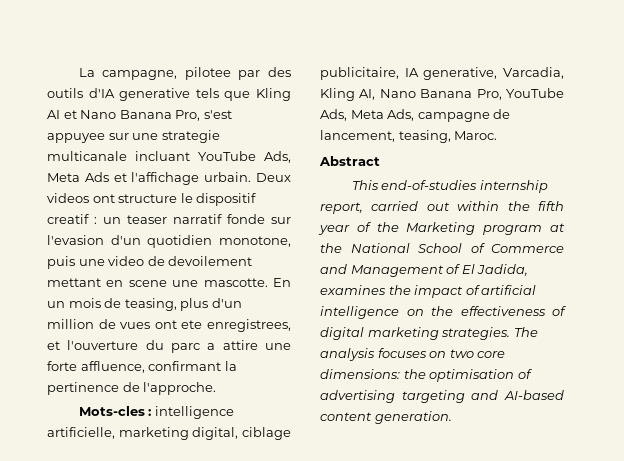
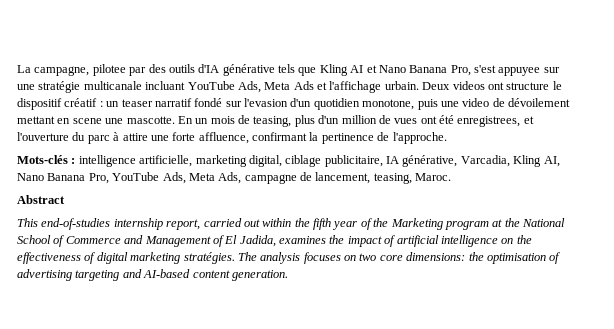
- La campagne, pilotee par des outils d'IA generative tels que Kling AI et Nano Banana Pro, s'est appuyee sur une strategie multicanale incluant YouTube Ads, Meta Ads et l'affichage urbain.
+ La campagne, pilotee par des outils d'IA générative tels que Kling AI et Nano Banana Pro, s'est appuyee sur une stratégie multicanale incluant YouTube Ads, Meta Ads et l'affichage urbain.
- Deux videos ont structure le dispositif creatif : un teaser narratif fonde sur l'evasion d'un quotidien monotone, puis une video de devoilement mettant en scene une mascotte.
+ Deux videos ont structure le dispositif créatif : un teaser narratif fondé sur l'evasion d'un quotidien monotone, puis une video de dévoilement mettant en scene une mascotte.
- En un mois de teasing, plus d'un million de vues ont ete enregistrees, et l'ouverture du parc a attire une forte affluence, confirmant la pertinence de l'approche.
+ En un mois de teasing, plus d'un million de vues ont été enregistrees, et l'ouverture du parc à attire une forte affluence, confirmant la pertinence de l'approche.
- Mots-cles : intelligence artificielle, marketing digital, ciblage publicitaire, IA generative, Varcadia, Kling AI, Nano Banana Pro, YouTube Ads, Meta Ads, campagne de lancement, teasing, Maroc.
+ Mots-clés : intelligence artificielle, marketing digital, ciblage publicitaire, IA générative, Varcadia, Kling AI, Nano Banana Pro, YouTube Ads, Meta Ads, campagne de lancement, teasing, Maroc.
- This end-of-studies internship report, carried out within the fifth year of the Marketing program at the National School of Commerce and Management of El Jadida, examines the impact of artificial intelligence on the effectiveness of digital marketing strategies.
+ This end-of-studies internship report, carried out within the fifth year of the Marketing program at the National School of Commerce and Management of El Jadida, examines the impact of artificial intelligence on the effectiveness of digital marketing stratégies.

